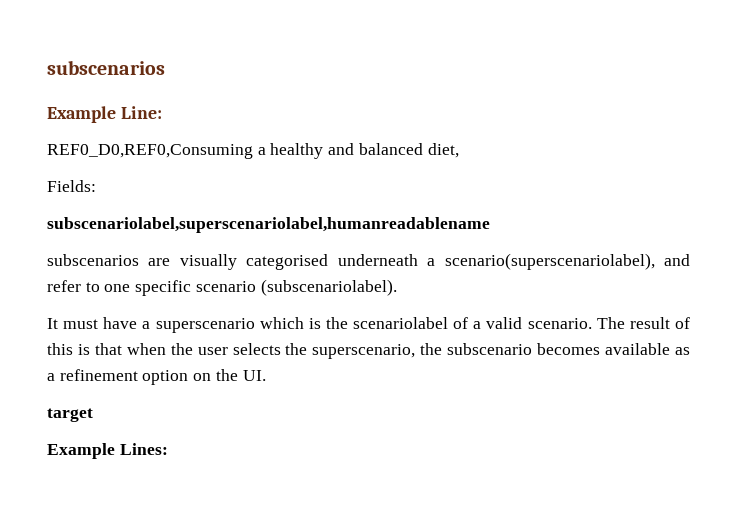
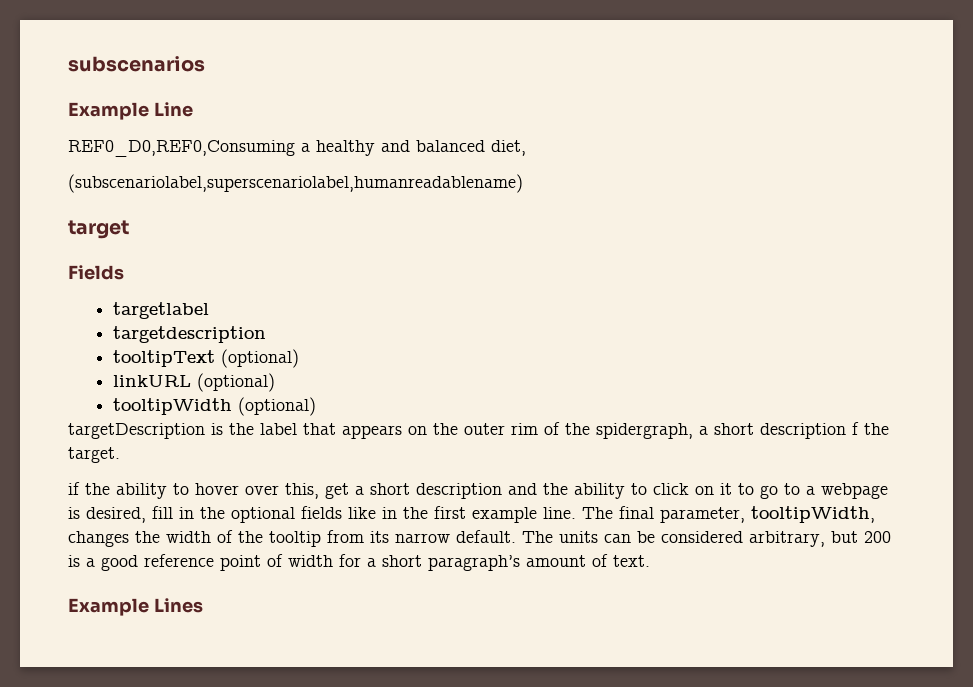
- Example Line:
+ Example Line
- Fields:
- subscenariolabel,superscenariolabel,humanreadablename
- subscenarios are visually categorised underneath a scenario(superscenariolabel), and refer to one specific scenario (subscenariolabel).
- It must have a superscenario which is the scenariolabel of a valid scenario. The result of this is that when the user selects the superscenario, the subscenario becomes available as a refinement option on the UI.
+ (subscenariolabel,superscenariolabel,humanreadablename)
  target
- Example Lines:
+ Fields
+ targetlabel
+ targetdescription
+ tooltipText (optional)
+ linkURL (optional)
+ tooltipWidth (optional)
+ targetDescription is the label that appears on the outer rim of the spidergraph, a short description f the target.
+ if the ability to hover over this, get a short description and the ability to click on it to go to a webpage is desired, fill in the optional fields like in the first example line. The final parameter, tooltipWidth, changes the width of the tooltip from its narrow default. The units can be considered arbitrary, but 200 is a good reference point of width for a short paragraph’s amount of text.
+ Example Lines

